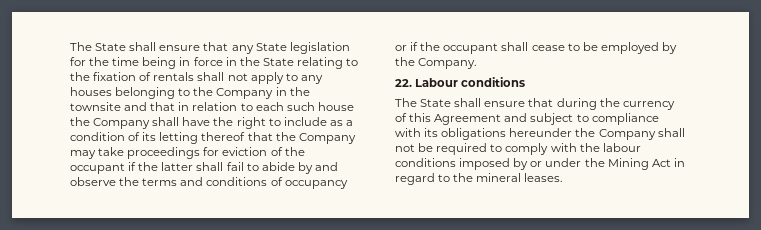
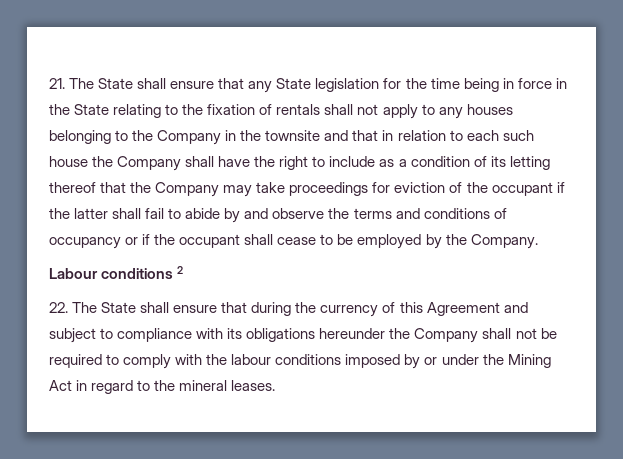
- The State shall ensure that any State legislation for the time being in force in the State relating to the fixation of rentals shall not apply to any houses belonging to the Company in the townsite and that in relation to each such house the Company shall have the right to include as a condition of its letting thereof that the Company may take proceedings for eviction of the occupant if the latter shall fail to abide by and observe the terms and conditions of occupancy or if the occupant shall cease to be employed by the Company.
+ 21. The State shall ensure that any State legislation for the time being in force in the State relating to the fixation of rentals shall not apply to any houses belonging to the Company in the townsite and that in relation to each such house the Company shall have the right to include as a condition of its letting thereof that the Company may take proceedings for eviction of the occupant if the latter shall fail to abide by and observe the terms and conditions of occupancy or if the occupant shall cease to be employed by the Company.
- 22. Labour conditions
- The State shall ensure that during the currency of this Agreement and subject to compliance with its obligations hereunder the Company shall not be required to comply with the labour conditions imposed by or under the Mining Act in regard to the mineral leases.
+ Labour conditions 2
+ 22. The State shall ensure that during the currency of this Agreement and subject to compliance with its obligations hereunder the Company shall not be required to comply with the labour conditions imposed by or under the Mining Act in regard to the mineral leases.

